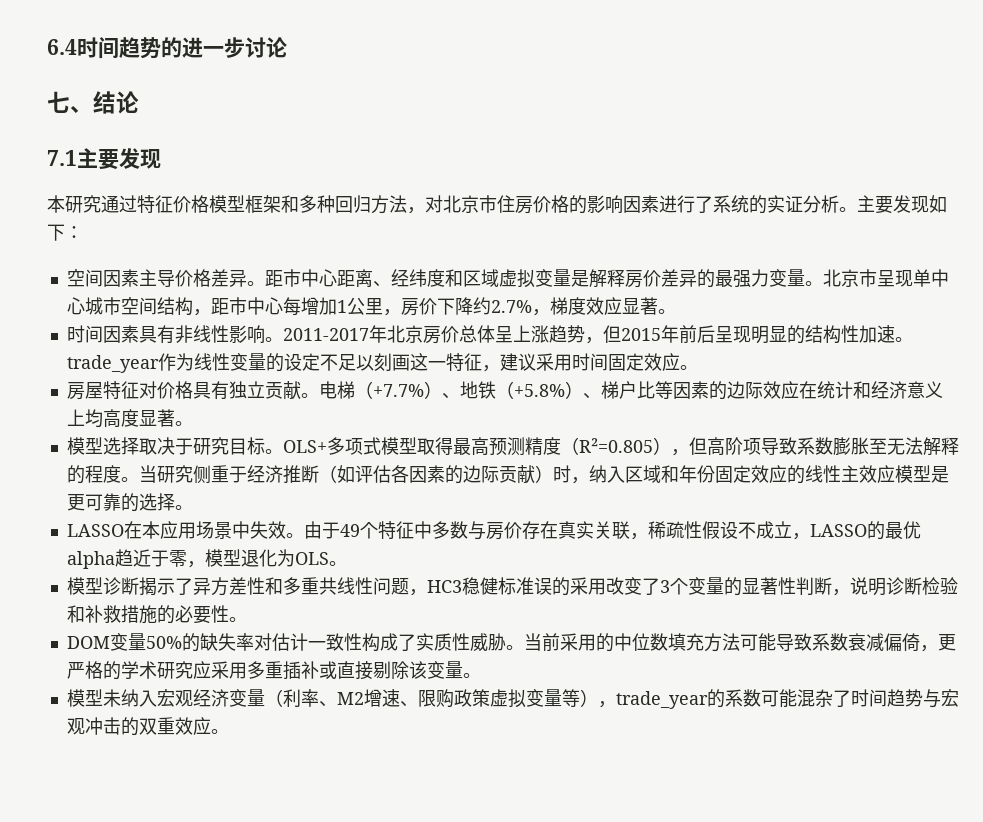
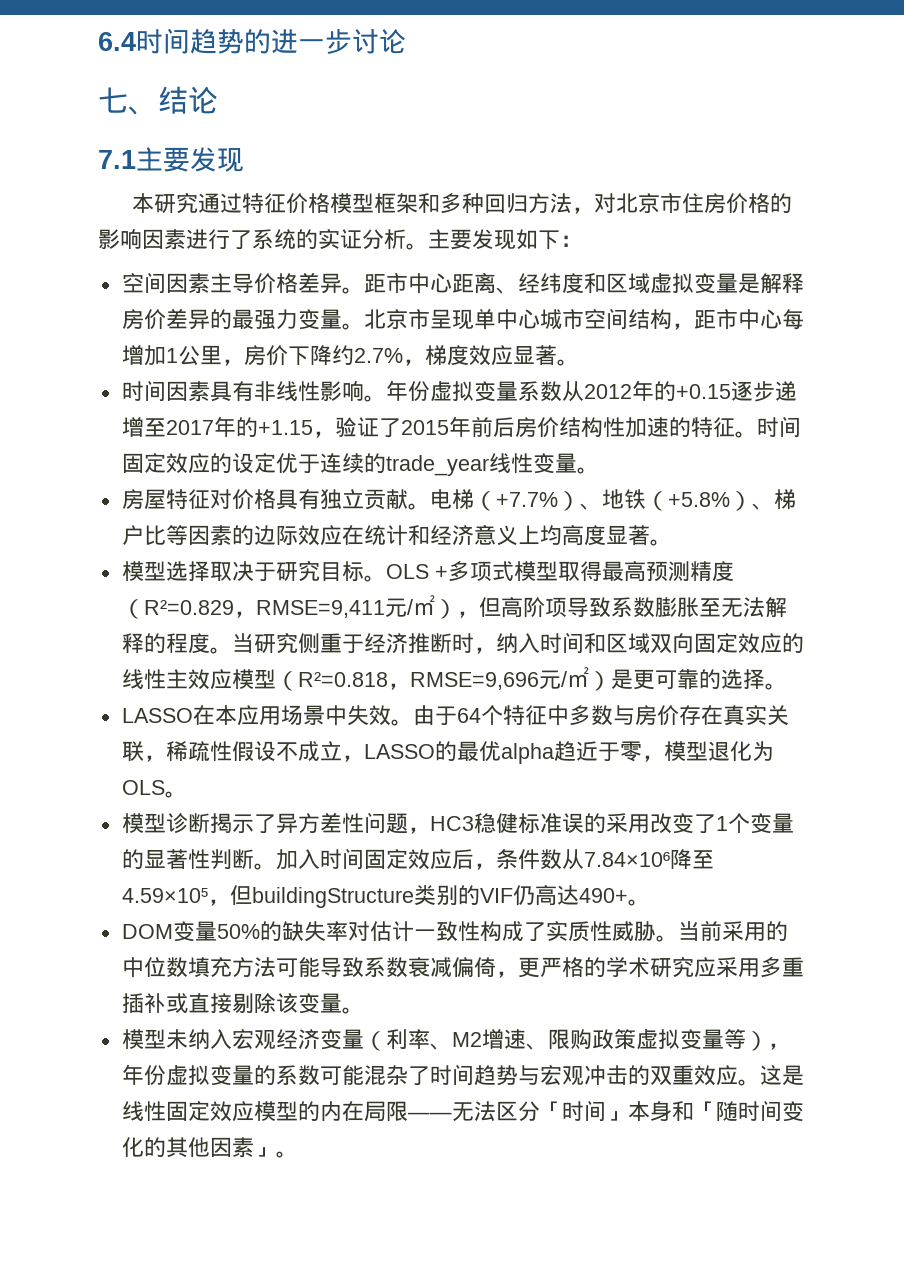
- 2011-2017年北京房价总体呈上涨趋势，但2015年前后呈现明显的结构性加速。trade_year作为线性变量的设定不足以刻画这一特征，建议采用时间固定效应。
+ 年份虚拟变量系数从2012年的+0.15逐步递增至2017年的+1.15，验证了2015年前后房价结构性加速的特征。时间固定效应的设定优于连续的trade_year线性变量。
- OLS+多项式模型取得最高预测精度（R²=0.805），但高阶项导致系数膨胀至无法解释的程度。
+ OLS +多项式模型取得最高预测精度（R²=0.829，RMSE=9,411元/㎡），但高阶项导致系数膨胀至无法解释的程度。
- 当研究侧重于经济推断（如评估各因素的边际贡献）时，纳入区域和年份固定效应的线性主效应模型是更可靠的选择。
+ 当研究侧重于经济推断时，纳入时间和区域双向固定效应的线性主效应模型（R²=0.818，RMSE=9,696元/㎡）是更可靠的选择。
- 由于49个特征中多数与房价存在真实关联，稀疏性假设不成立，LASSO的最优alpha趋近于零，模型退化为OLS。
+ 由于64个特征中多数与房价存在真实关联，稀疏性假设不成立，LASSO的最优alpha趋近于零，模型退化为OLS。
- 模型诊断揭示了异方差性和多重共线性问题，HC3稳健标准误的采用改变了3个变量的显著性判断，说明诊断检验和补救措施的必要性。
+ 模型诊断揭示了异方差性问题，HC3稳健标准误的采用改变了1个变量的显著性判断。加入时间固定效应后，条件数从7.84×10⁶降至4.59×10⁵，但buildingStructure类别的VIF仍高达490+。
- 模型未纳入宏观经济变量（利率、M2增速、限购政策虚拟变量等），trade_year的系数可能混杂了时间趋势与宏观冲击的双重效应。
+ 模型未纳入宏观经济变量（利率、M2增速、限购政策虚拟变量等），年份虚拟变量的系数可能混杂了时间趋势与宏观冲击的双重效应。
+ 这是线性固定效应模型的内在局限——无法区分「时间」本身和「随时间变化的其他因素」。

